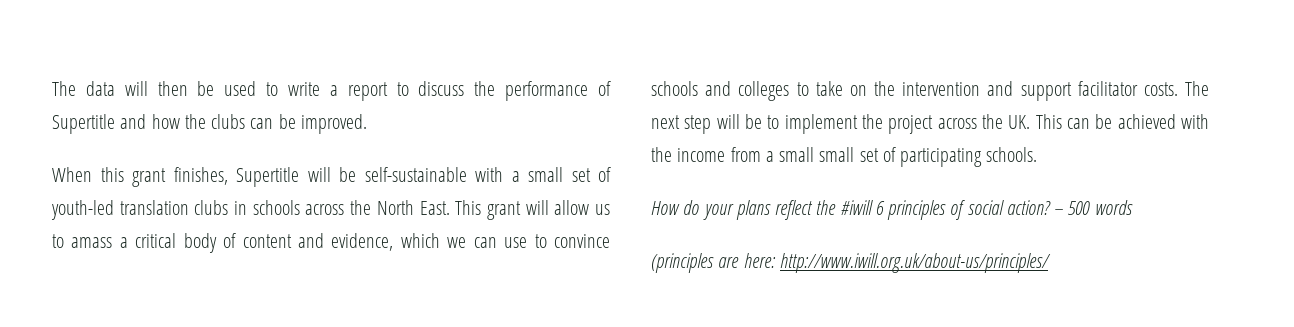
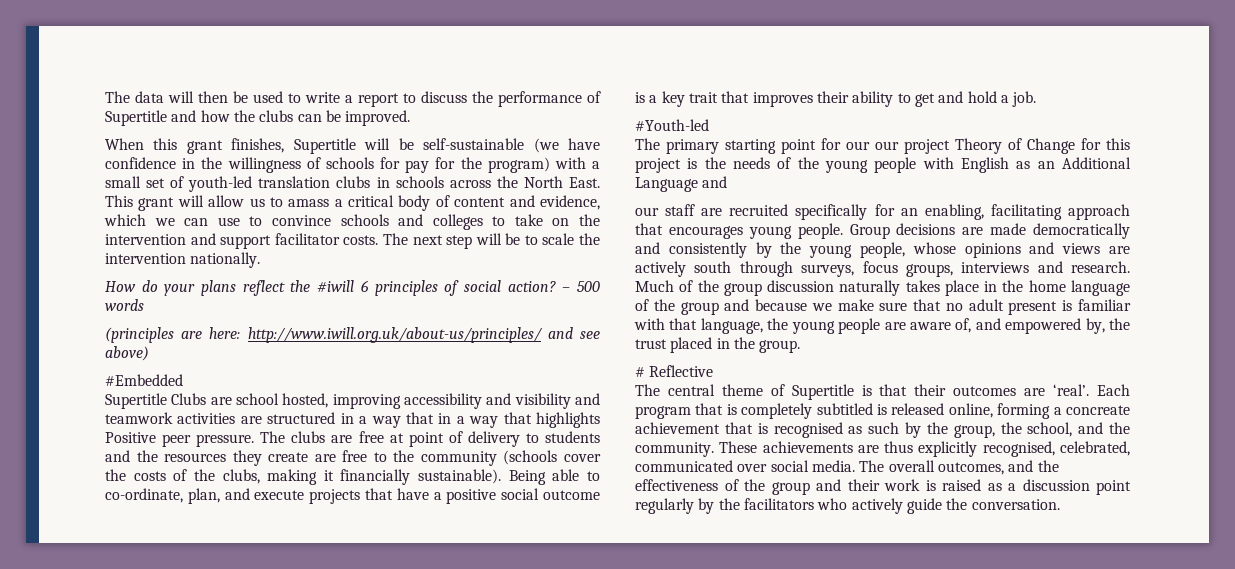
- When this grant finishes, Supertitle will be self-sustainable with a small set of youth-led translation clubs in schools across the North East.
+ When this grant finishes, Supertitle will be self-sustainable (we have confidence in the willingness of schools for pay for the program) with a small set of youth-led translation clubs in schools across the North East.
- The next step will be to implement the project across the UK. This can be achieved with the income from a small small set of participating schools.
+ The next step will be to scale the intervention nationally.
- (principles are here: http://www.iwill.org.uk/about-us/principles/
+ (principles are here: http://www.iwill.org.uk/about-us/principles/ and see above)
+ #Embedded
+ Supertitle Clubs are school hosted, improving accessibility and visibility and teamwork activities are structured in a way that in a way that highlights Positive peer pressure. The clubs are free at point of delivery to students and the resources they create are free to the community (schools cover the costs of the clubs, making it financially sustainable). Being able to co-ordinate, plan, and execute projects that have a positive social outcome is a key trait that improves their ability to get and hold a job.
+ #Youth-led
+ The primary starting point for our our project Theory of Change for this project is the needs of the young people with English as an Additional Language and
+ our staff are recruited specifically for an enabling, facilitating approach that encourages young people. Group decisions are made democratically and consistently by the young people, whose opinions and views are actively south through surveys, focus groups, interviews and research. Much of the group discussion naturally takes place in the home language of the group and because we make sure that no adult present is familiar with that language, the young people are aware of, and empowered by, the trust placed in the group.
+ # Reflective
+ The central theme of Supertitle is that their outcomes are ‘real’. Each program that is completely subtitled is released online, forming a concreate achievement that is recognised as such by the group, the school, and the community. These achievements are thus explicitly recognised, celebrated, communicated over social media. The overall outcomes, and the effectiveness of the group and their work is raised as a discussion point regularly by the facilitators who actively guide the conversation.

